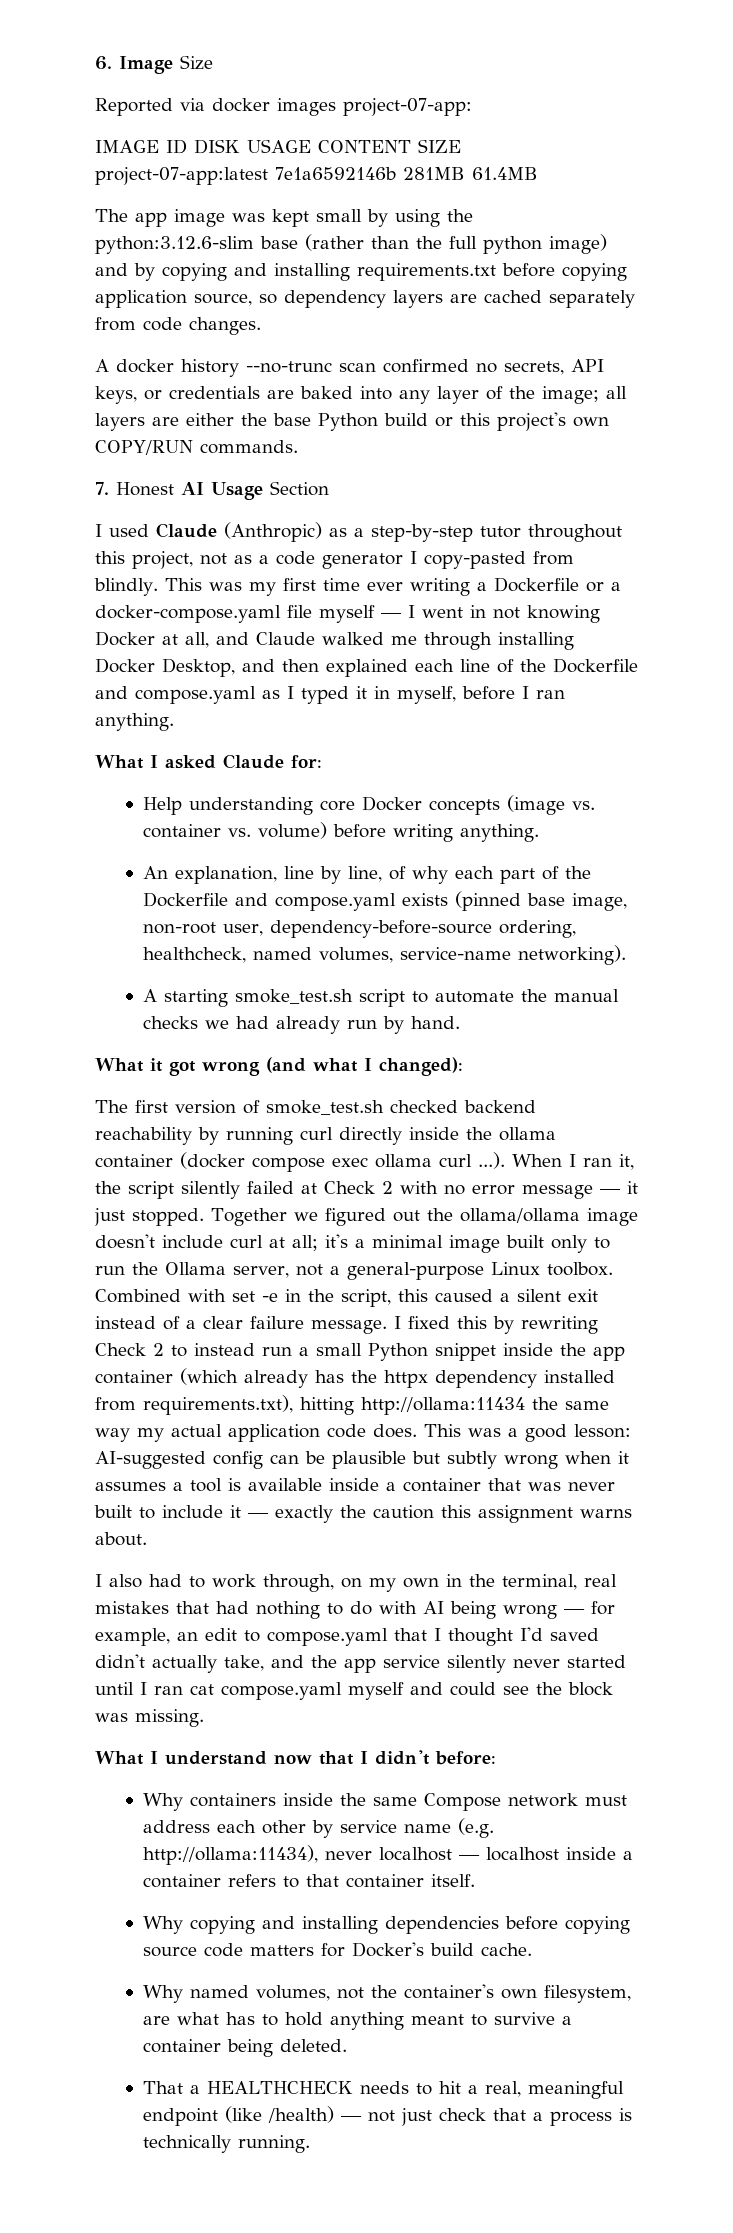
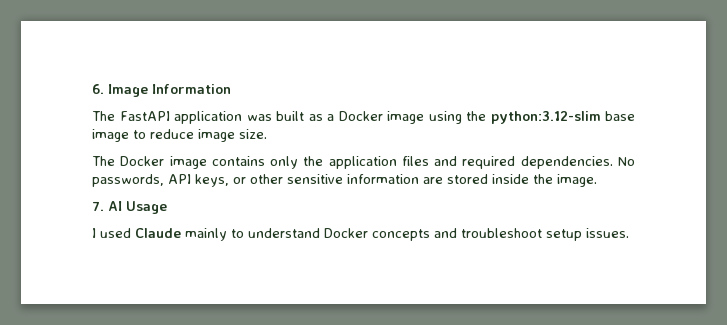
- 6. Image Size
- Reported via docker images project-07-app:
- IMAGE ID DISK USAGE CONTENT SIZE project-07-app:latest 7e1a6592146b 281MB 61.4MB
- The app image was kept small by using the python:3.12.6-slim base (rather than the full python image) and by copying and installing requirements.txt before copying application source, so dependency layers are cached separately from code changes.
- A docker history --no-trunc scan confirmed no secrets, API keys, or credentials are baked into any layer of the image; all layers are either the base Python build or this project's own COPY/RUN commands.
+ 6. Image Information
+ The FastAPI application was built as a Docker image using the python:3.12-slim base image to reduce image size.
+ The Docker image contains only the application files and required dependencies. No passwords, API keys, or other sensitive information are stored inside the image.
- 7. Honest AI Usage Section
+ 7. AI Usage
- I used Claude (Anthropic) as a step-by-step tutor throughout this project, not as a code generator I copy-pasted from blindly. This was my first time ever writing a Dockerfile or a docker-compose.yaml file myself — I went in not knowing Docker at all, and Claude walked me through installing Docker Desktop, and then explained each line of the Dockerfile and compose.yaml as I typed it in myself, before I ran anything.
- What I asked Claude for:
- Help understanding core Docker concepts (image vs. container vs. volume) before writing anything.
- An explanation, line by line, of why each part of the Dockerfile and compose.yaml exists (pinned base image, non-root user, dependency-before-source ordering, healthcheck, named volumes, service-name networking).
- A starting smoke_test.sh script to automate the manual checks we had already run by hand.
- What it got wrong (and what I changed):
- The first version of smoke_test.sh checked backend reachability by running curl directly inside the ollama container (docker compose exec ollama curl ...). When I ran it, the script silently failed at Check 2 with no error message — it just stopped. Together we figured out the ollama/ollama image doesn't include curl at all; it's a minimal image built only to run the Ollama server, not a general-purpose Linux toolbox. Combined with set -e in the script, this caused a silent exit instead of a clear failure message. I fixed this by rewriting Check 2 to instead run a small Python snippet inside the app container (which already has the httpx dependency installed from requirements.txt), hitting http://ollama:11434 the same way my actual application code does. This was a good lesson: AI-suggested config can be plausible but subtly wrong when it assumes a tool is available inside a container that was never built to include it — exactly the caution this assignment warns about.
- I also had to work through, on my own in the terminal, real mistakes that had nothing to do with AI being wrong — for example, an edit to compose.yaml that I thought I'd saved didn't actually take, and the app service silently never started until I ran cat compose.yaml myself and could see the block was missing.
- What I understand now that I didn't before:
- Why containers inside the same Compose network must address each other by service name (e.g. http://ollama:11434), never localhost — localhost inside a container refers to that container itself.
- Why copying and installing dependencies before copying source code matters for Docker's build cache.
- Why named volumes, not the container's own filesystem, are what has to hold anything meant to survive a container being deleted.
- That a HEALTHCHECK needs to hit a real, meaningful endpoint (like /health) — not just check that a process is technically running.
+ I used Claude mainly to understand Docker concepts and troubleshoot setup issues.

